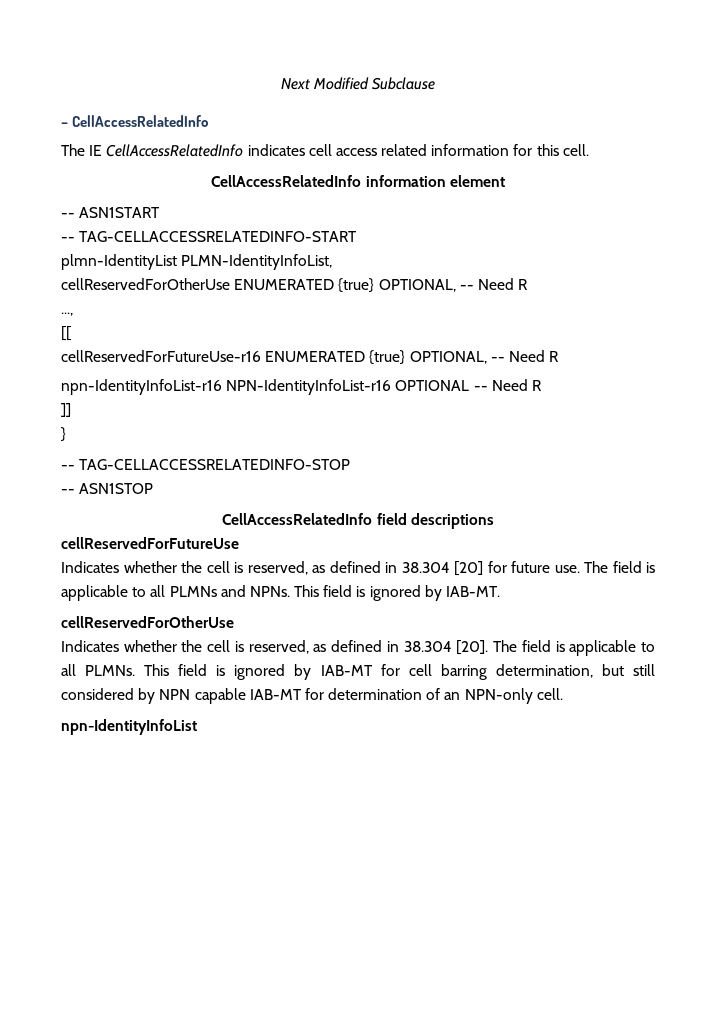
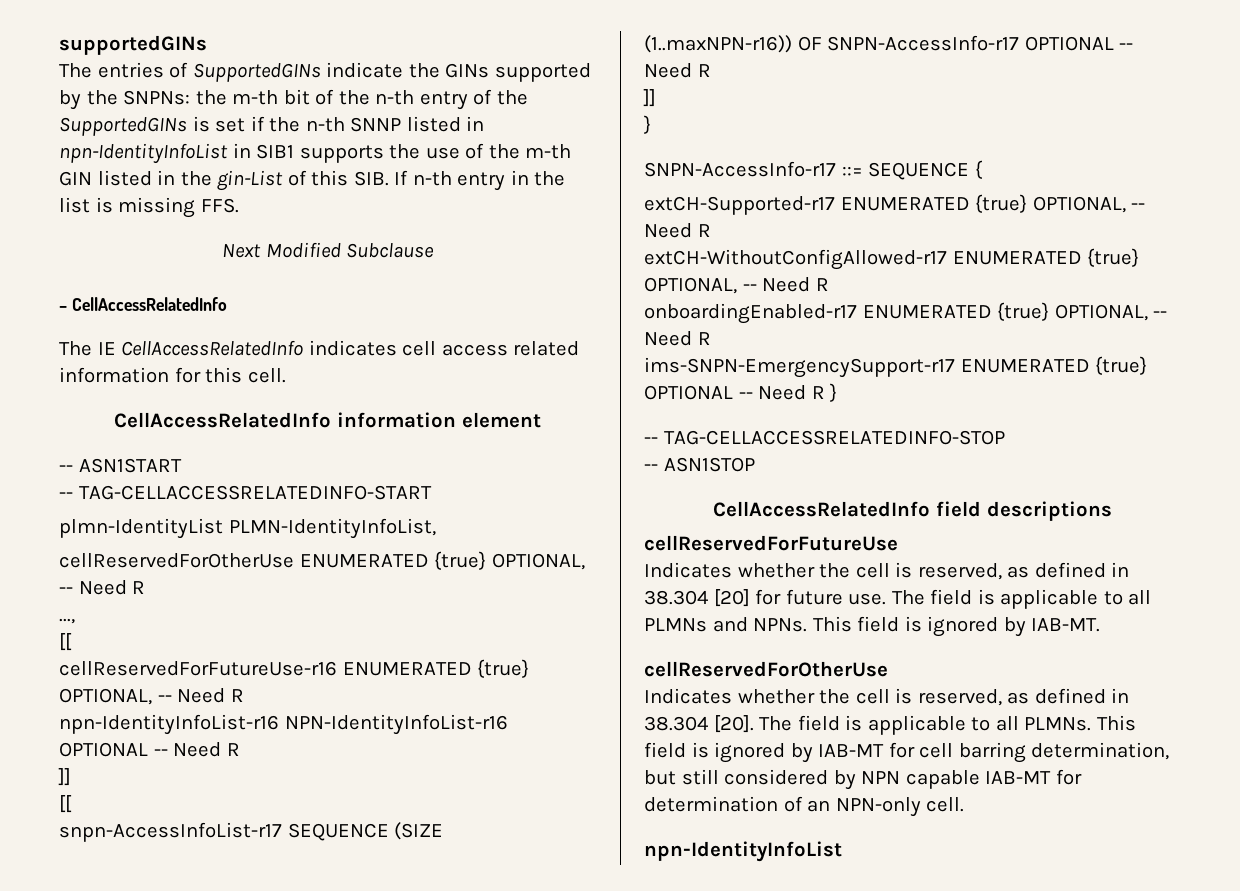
+ supportedGINs
+ The entries of SupportedGINs indicate the GINs supported by the SNPNs: the m-th bit of the n-th entry of the SupportedGINs is set if the n-th SNNP listed in npn-IdentityInfoList in SIB1 supports the use of the m-th GIN listed in the gin-List of this SIB. If n-th entry in the list is missing FFS.
  npn-IdentityInfoList-r16 NPN-IdentityInfoList-r16 OPTIONAL -- Need R
  ]]
+ [[
+ snpn-AccessInfoList-r17 SEQUENCE (SIZE (1..maxNPN-r16)) OF SNPN-AccessInfo-r17 OPTIONAL -- Need R
+ ]]
  }
+ SNPN-AccessInfo-r17 ::= SEQUENCE {
+ extCH-Supported-r17 ENUMERATED {true} OPTIONAL, -- Need R
+ extCH-WithoutConfigAllowed-r17 ENUMERATED {true} OPTIONAL, -- Need R
+ onboardingEnabled-r17 ENUMERATED {true} OPTIONAL, -- Need R
+ ims-SNPN-EmergencySupport-r17 ENUMERATED {true} OPTIONAL -- Need R }

